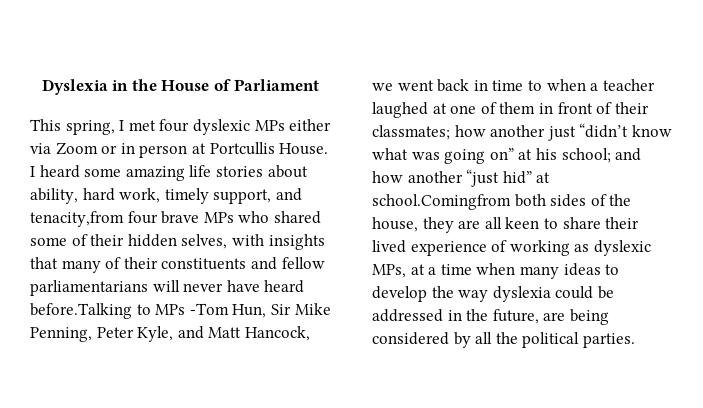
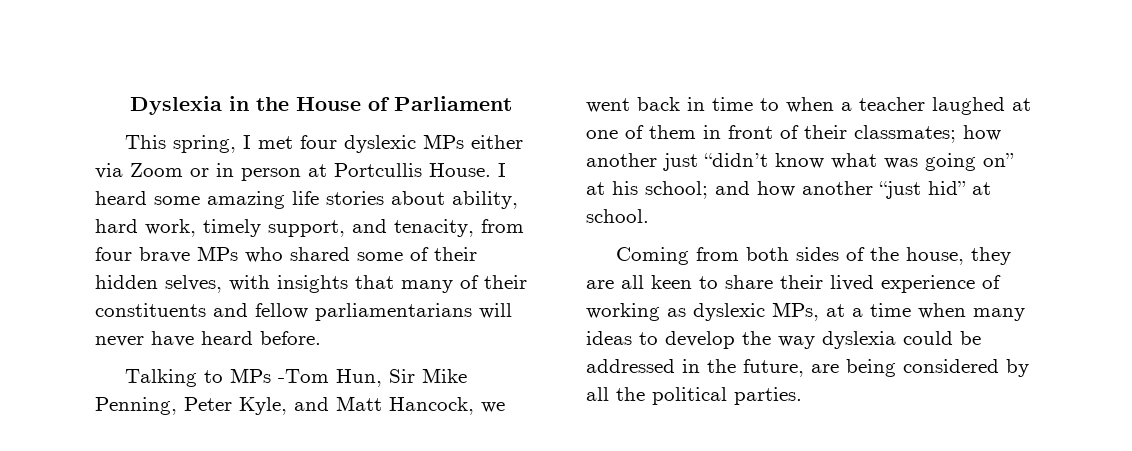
- I heard some amazing life stories about ability, hard work, timely support, and tenacity,from four brave MPs who shared some of their hidden selves, with insights that many of their constituents and fellow parliamentarians will never have heard before.Talking to MPs -Tom Hun, Sir Mike Penning, Peter Kyle, and Matt Hancock, we went back in time to when a teacher laughed at one of them in front of their classmates;
+ I heard some amazing life stories about ability, hard work, timely support, and tenacity, from four brave MPs who shared some of their hidden selves, with insights that many of their constituents and fellow parliamentarians will never have heard before.
+ Talking to MPs -Tom Hun, Sir Mike Penning, Peter Kyle, and Matt Hancock, we went back in time to when a teacher laughed at one of them in front of their classmates;
- and how another “just hid” at school.Comingfrom both sides of the house, they are all keen to share their lived experience of working as dyslexic MPs, at a time when many ideas to develop the way dyslexia could be addressed in the future, are being considered by all the political parties.
+ and how another “just hid” at school.
+ Coming from both sides of the house, they are all keen to share their lived experience of working as dyslexic MPs, at a time when many ideas to develop the way dyslexia could be addressed in the future, are being considered by all the political parties.

